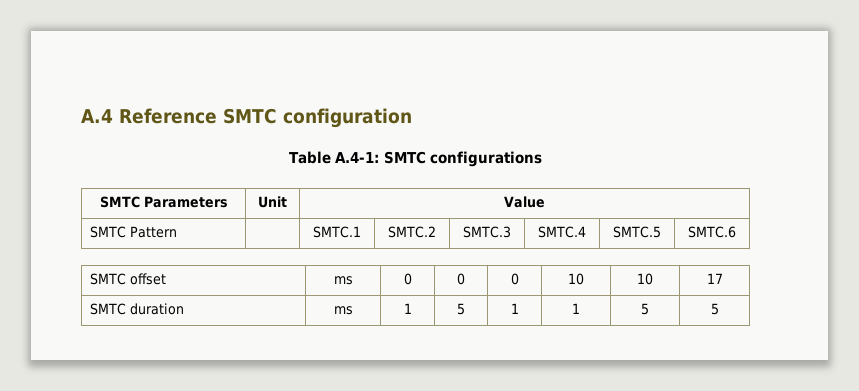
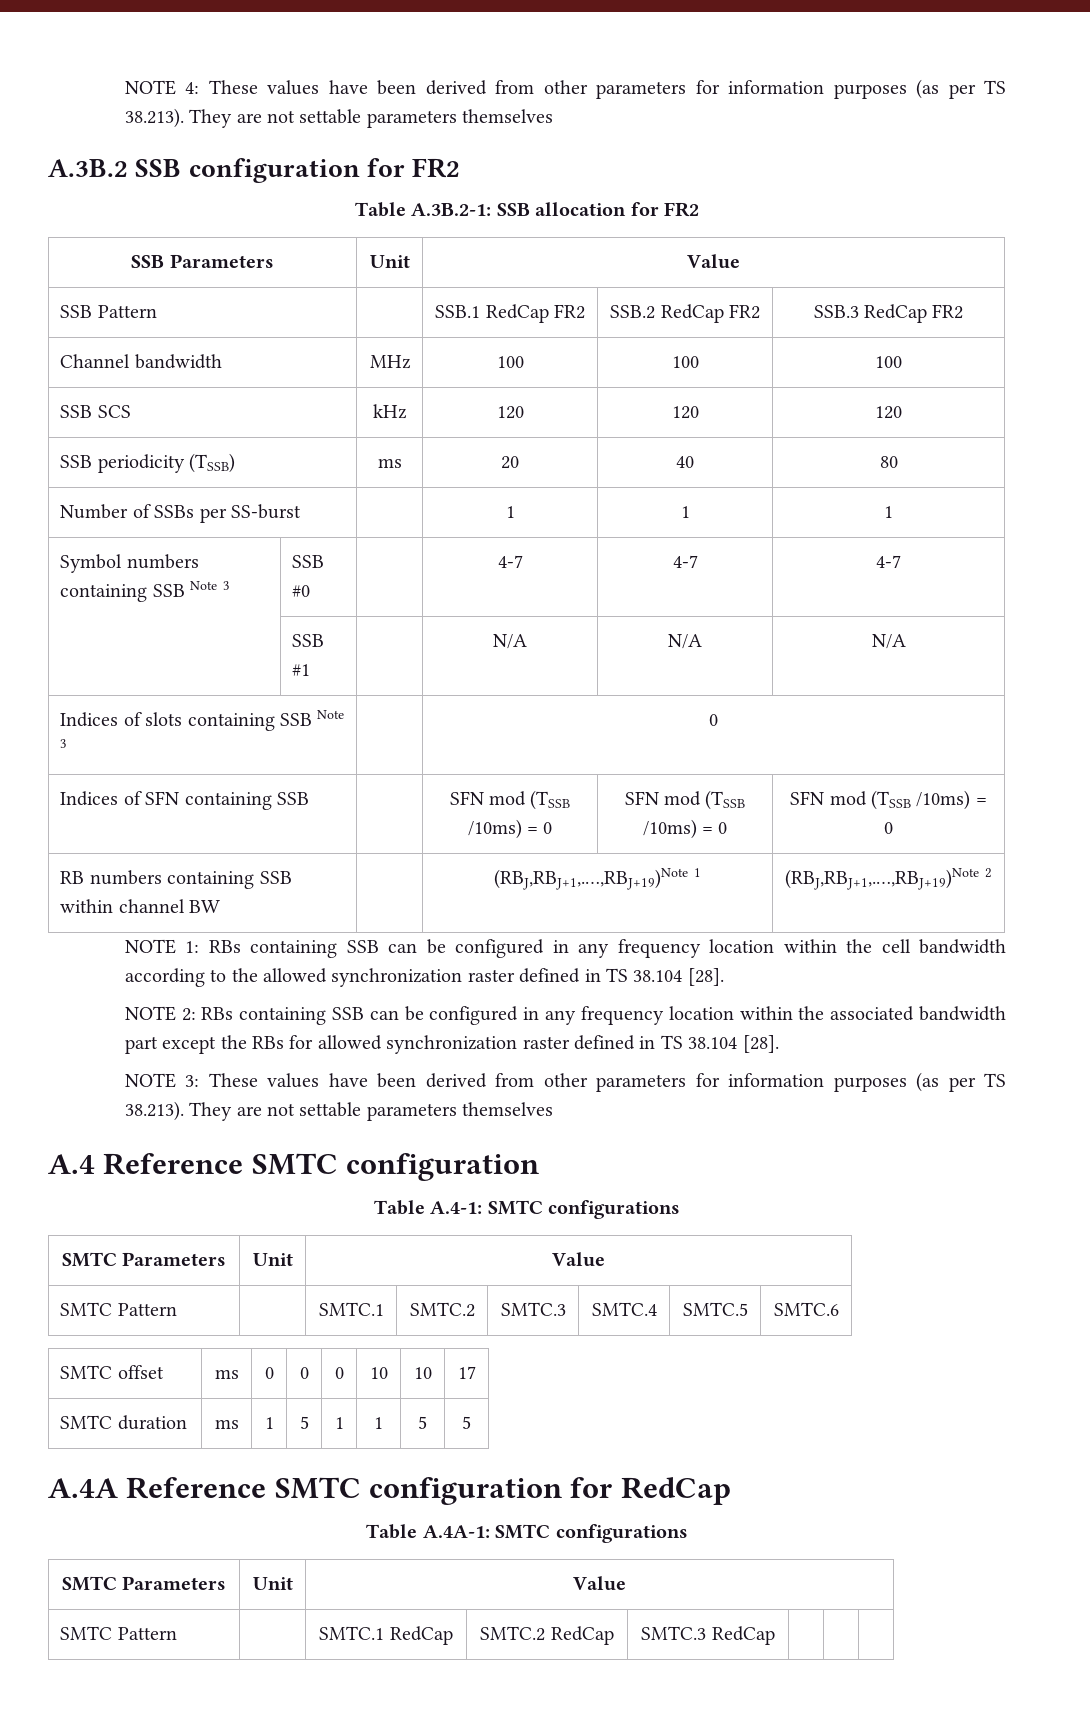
+ NOTE 4: These values have been derived from other parameters for information purposes (as per TS 38.213). They are not settable parameters themselves
+ A.3B.2 SSB configuration for FR2
+ Table A.3B.2-1: SSB allocation for FR2
+ SSB Parameters | Unit | Value
+ SSB Pattern | | SSB.1 RedCap FR2 | SSB.2 RedCap FR2 | SSB.3 RedCap FR2
+ Channel bandwidth | MHz | 100 | 100 | 100
+ SSB SCS | kHz | 120 | 120 | 120
+ SSB periodicity (TSSB) | ms | 20 | 40 | 80
+ Number of SSBs per SS-burst | | 1 | 1 | 1
+ Symbol numbers containing SSB Note 3 | SSB #0 | | 4-7 | 4-7 | 4-7
+ | SSB #1 | | N/A | N/A | N/A
+ Indices of slots containing SSB Note 3 | | 0
+ Indices of SFN containing SSB | | SFN mod (TSSB /10ms) = 0 | SFN mod (TSSB /10ms) = 0 | SFN mod (TSSB /10ms) = 0
+ RB numbers containing SSB within channel BW | | (RBJ,RBJ+1,.…,RBJ+19)Note 1 | (RBJ,RBJ+1,.…,RBJ+19)Note 2
+ NOTE 1: RBs containing SSB can be configured in any frequency location within the cell bandwidth according to the allowed synchronization raster defined in TS 38.104 [28].
+ NOTE 2: RBs containing SSB can be configured in any frequency location within the associated bandwidth part except the RBs for allowed synchronization raster defined in TS 38.104 [28].
+ NOTE 3: These values have been derived from other parameters for information purposes (as per TS 38.213). They are not settable parameters themselves
+ A.4A Reference SMTC configuration for RedCap
+ Table A.4A-1: SMTC configurations
+ SMTC Parameters | Unit | Value
+ SMTC Pattern | | SMTC.1 RedCap | SMTC.2 RedCap | SMTC.3 RedCap | | |

